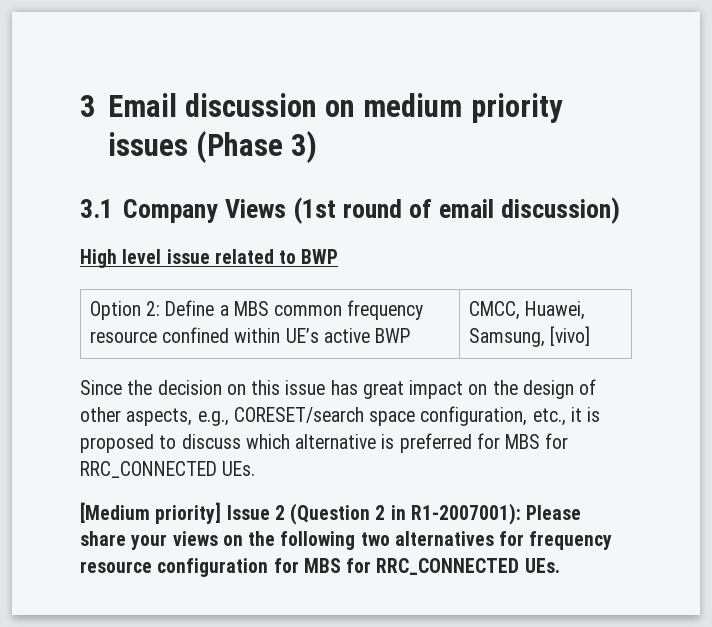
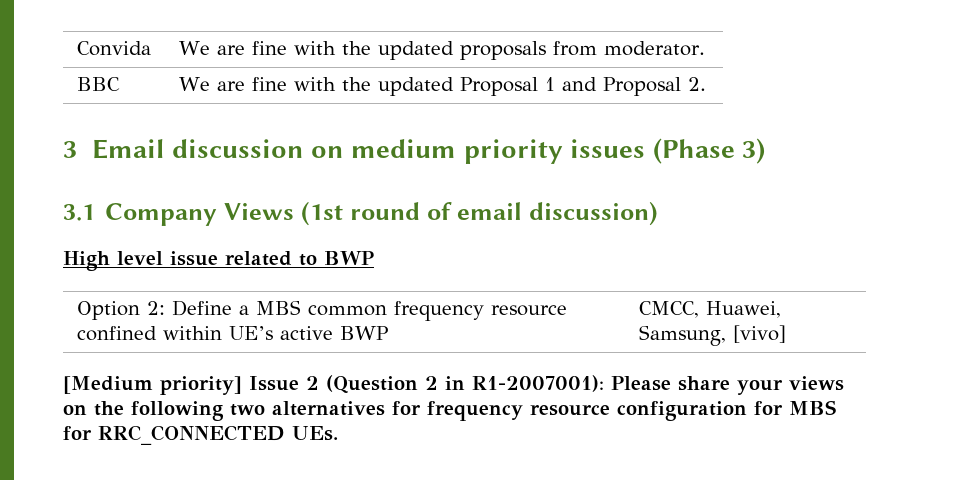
+ Convida | We are fine with the updated proposals from moderator.
+ BBC | We are fine with the updated Proposal 1 and Proposal 2.
- Since the decision on this issue has great impact on the design of other aspects, e.g., CORESET/search space configuration, etc., it is proposed to discuss which alternative is preferred for MBS for RRC_CONNECTED UEs.

